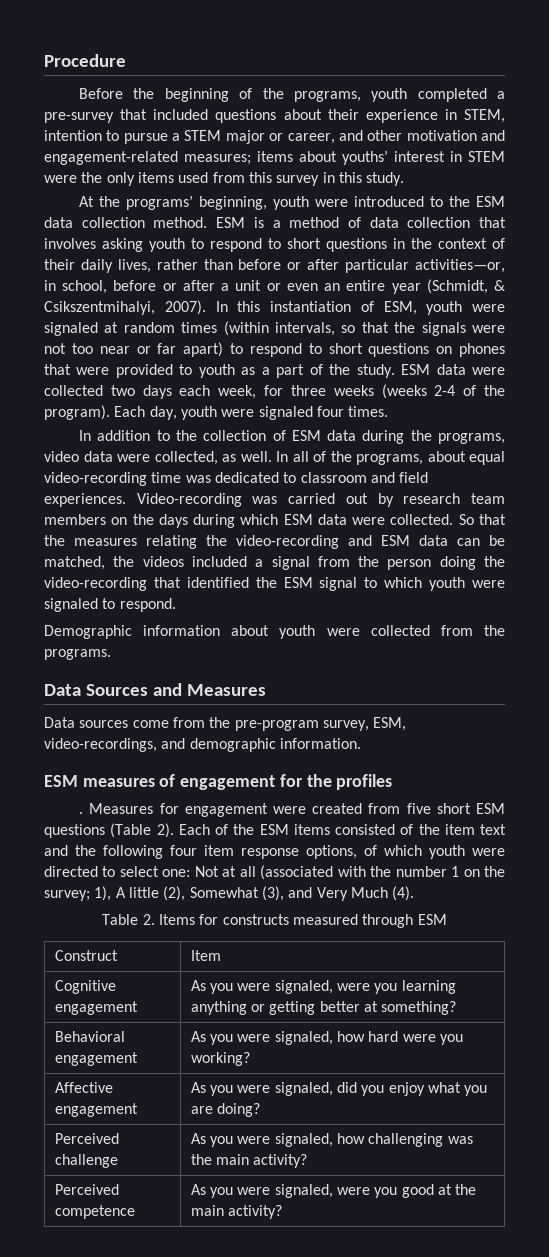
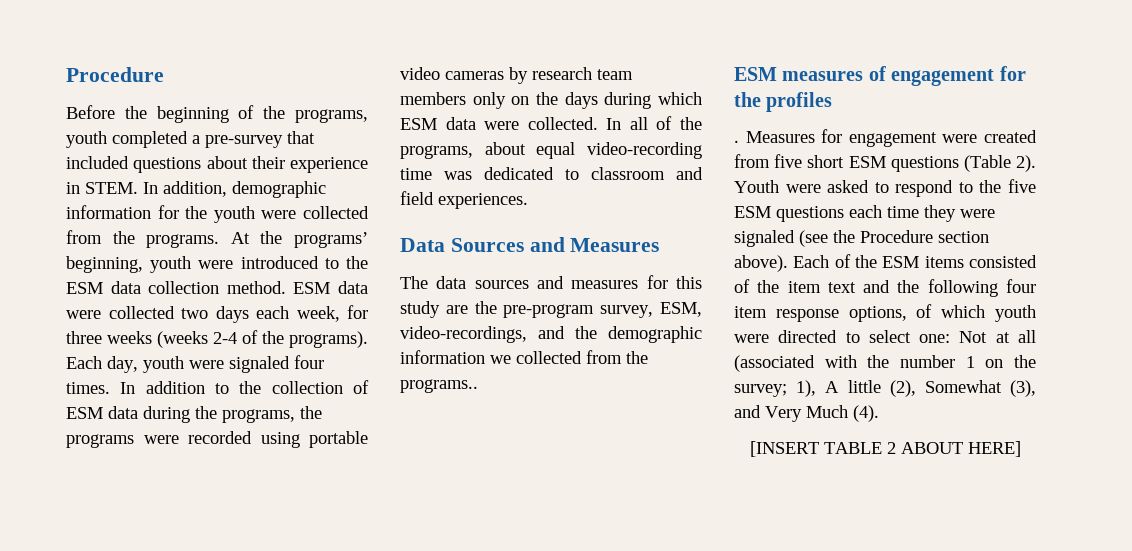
- Before the beginning of the programs, youth completed a pre-survey that included questions about their experience in STEM, intention to pursue a STEM major or career, and other motivation and engagement-related measures; items about youths’ interest in STEM were the only items used from this survey in this study.
- At the programs’ beginning, youth were introduced to the ESM data collection method.
+ Before the beginning of the programs, youth completed a pre-survey that included questions about their experience in STEM. In addition, demographic information for the youth were collected from the programs. At the programs’ beginning, youth were introduced to the ESM data collection method.
- ESM is a method of data collection that involves asking youth to respond to short questions in the context of their daily lives, rather than before or after particular activities—or, in school, before or after a unit or even an entire year (Schmidt, & Csikszentmihalyi, 2007). In this instantiation of ESM, youth were signaled at random times (within intervals, so that the signals were not too near or far apart) to respond to short questions on phones that were provided to youth as a part of the study. ESM data were collected two days each week, for three weeks (weeks 2-4 of the program).
+ ESM data were collected two days each week, for three weeks (weeks 2-4 of the programs).
- Each day, youth were signaled four times.
- In addition to the collection of ESM data during the programs, video data were collected, as well.
+ Each day, youth were signaled four times. In addition to the collection of ESM data during the programs, the programs were recorded using portable video cameras by research team members only on the days during which ESM data were collected.
- In all of the programs, about equal video-recording time was dedicated to classroom and field experiences. Video-recording was carried out by research team members on the days during which ESM data were collected. So that the measures relating the video-recording and ESM data can be matched, the videos included a signal from the person doing the video-recording that identified the ESM signal to which youth were signaled to respond.
- Demographic information about youth were collected from the programs.
+ In all of the programs, about equal video-recording time was dedicated to classroom and field experiences.
  Data Sources and Measures
- Data sources come from the pre-program survey, ESM, video-recordings, and demographic information.
+ The data sources and measures for this study are the pre-program survey, ESM, video-recordings, and the demographic information we collected from the programs..
+ Youth were asked to respond to the five ESM questions each time they were signaled (see the Procedure section above).
- Table 2. Items for constructs measured through ESM
- Construct | Item
- Cognitive engagement | As you were signaled, were you learning anything or getting better at something?
- Behavioral engagement | As you were signaled, how hard were you working?
- Affective engagement | As you were signaled, did you enjoy what you are doing?
- Perceived challenge | As you were signaled, how challenging was the main activity?
- Perceived competence | As you were signaled, were you good at the main activity?
+ [INSERT TABLE 2 ABOUT HERE]

